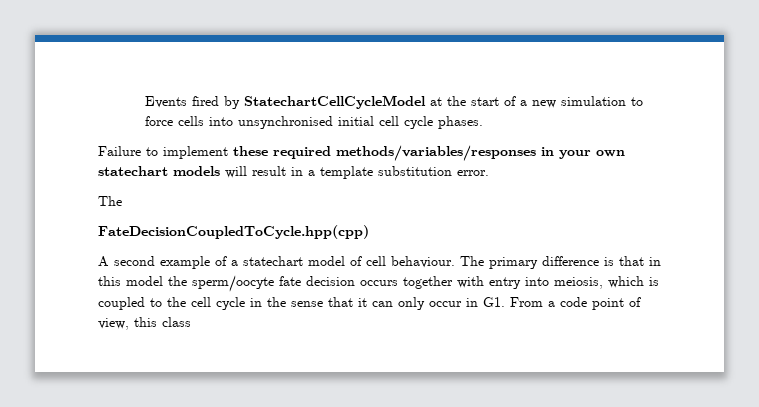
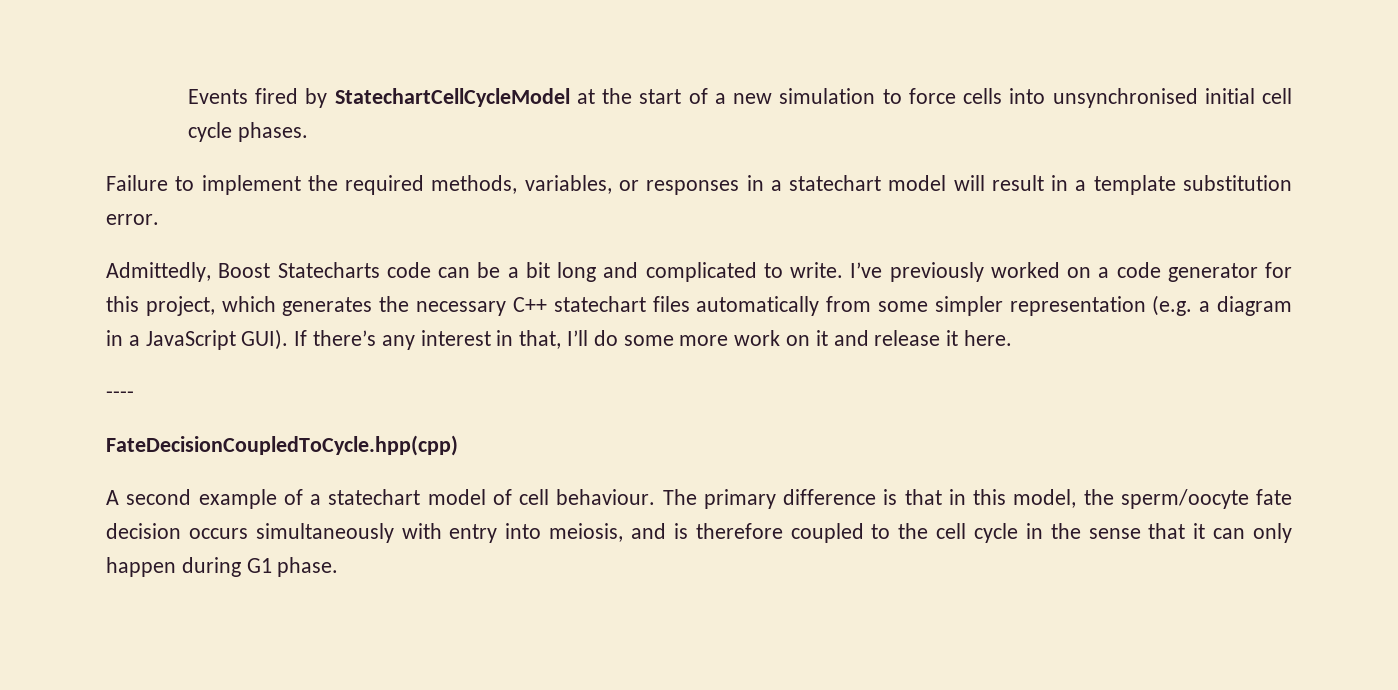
- Failure to implement these required methods/variables/responses in your own statechart models will result in a template substitution error.
- The
+ Failure to implement the required methods, variables, or responses in a statechart model will result in a template substitution error.
+ Admittedly, Boost Statecharts code can be a bit long and complicated to write. I’ve previously worked on a code generator for this project, which generates the necessary C++ statechart files automatically from some simpler representation (e.g. a diagram in a JavaScript GUI). If there’s any interest in that, I’ll do some more work on it and release it here.
+ ----
- The primary difference is that in this model the sperm/oocyte fate decision occurs together with entry into meiosis, which is coupled to the cell cycle in the sense that it can only occur in G1. From a code point of view, this class
+ The primary difference is that in this model, the sperm/oocyte fate decision occurs simultaneously with entry into meiosis, and is therefore coupled to the cell cycle in the sense that it can only happen during G1 phase.

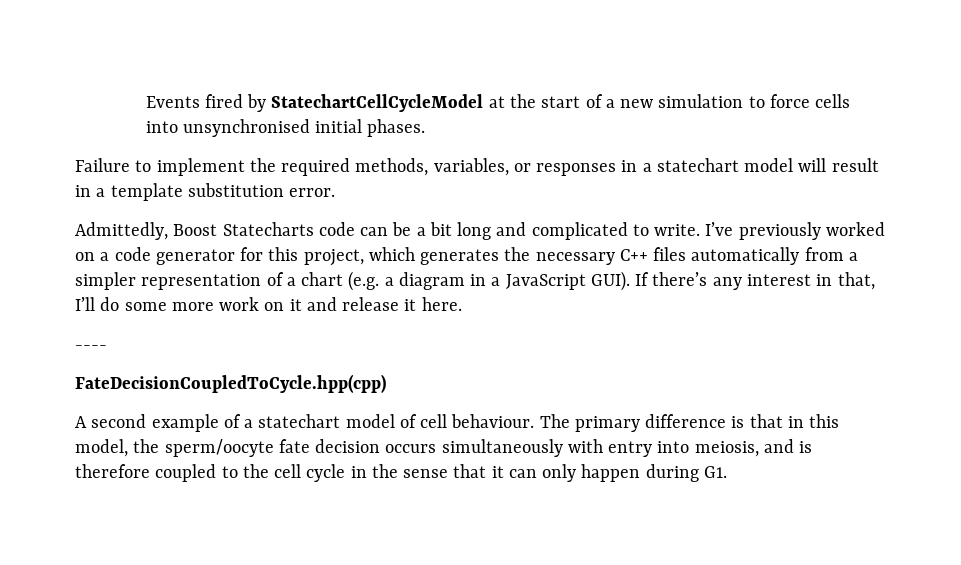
- Events fired by StatechartCellCycleModel at the start of a new simulation to force cells into unsynchronised initial cell cycle phases.
+ Events fired by StatechartCellCycleModel at the start of a new simulation to force cells into unsynchronised initial phases.
- I’ve previously worked on a code generator for this project, which generates the necessary C++ statechart files automatically from some simpler representation (e.g. a diagram in a JavaScript GUI).
+ I’ve previously worked on a code generator for this project, which generates the necessary C++ files automatically from a simpler representation of a chart (e.g. a diagram in a JavaScript GUI).
- The primary difference is that in this model, the sperm/oocyte fate decision occurs simultaneously with entry into meiosis, and is therefore coupled to the cell cycle in the sense that it can only happen during G1 phase.
+ The primary difference is that in this model, the sperm/oocyte fate decision occurs simultaneously with entry into meiosis, and is therefore coupled to the cell cycle in the sense that it can only happen during G1.

